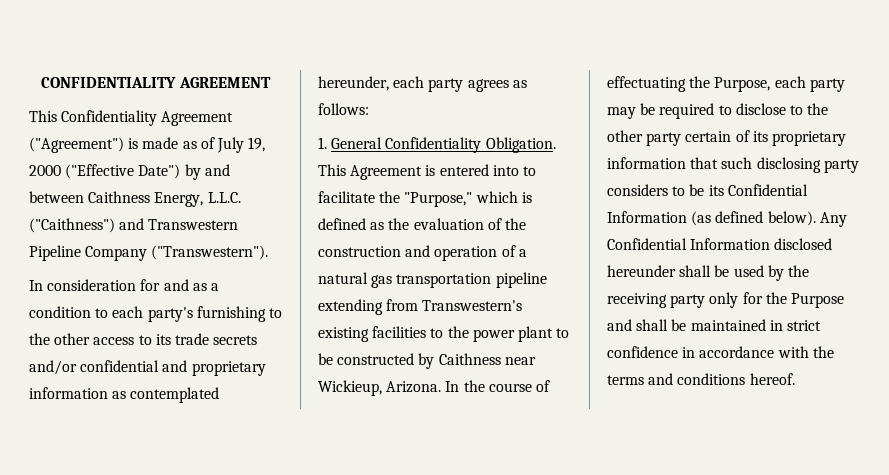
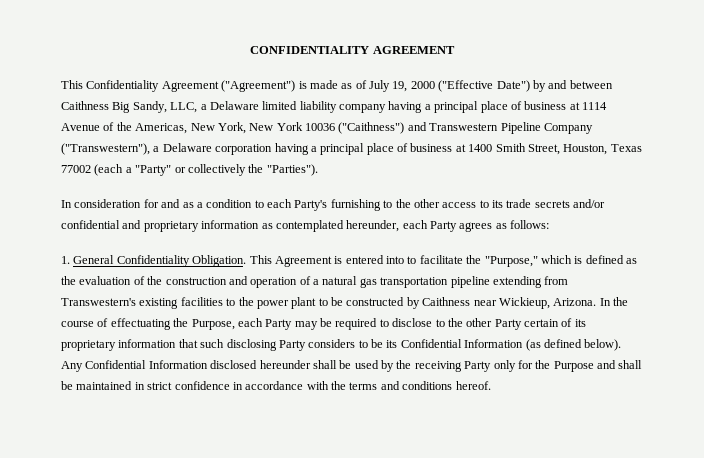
- This Confidentiality Agreement ("Agreement") is made as of July 19, 2000 ("Effective Date") by and between Caithness Energy, L.L.C. ("Caithness") and Transwestern Pipeline Company ("Transwestern").
+ This Confidentiality Agreement ("Agreement") is made as of July 19, 2000 ("Effective Date") by and between Caithness Big Sandy, LLC, a Delaware limited liability company having a principal place of business at 1114 Avenue of the Americas, New York, New York 10036 ("Caithness") and Transwestern Pipeline Company ("Transwestern"), a Delaware corporation having a principal place of business at 1400 Smith Street, Houston, Texas 77002 (each a "Party" or collectively the "Parties").
- In consideration for and as a condition to each party's furnishing to the other access to its trade secrets and/or confidential and proprietary information as contemplated hereunder, each party agrees as follows:
+ In consideration for and as a condition to each Party's furnishing to the other access to its trade secrets and/or confidential and proprietary information as contemplated hereunder, each Party agrees as follows:
- In the course of effectuating the Purpose, each party may be required to disclose to the other party certain of its proprietary information that such disclosing party considers to be its Confidential Information (as defined below).
+ In the course of effectuating the Purpose, each Party may be required to disclose to the other Party certain of its proprietary information that such disclosing Party considers to be its Confidential Information (as defined below).
- Any Confidential Information disclosed hereunder shall be used by the receiving party only for the Purpose and shall be maintained in strict confidence in accordance with the terms and conditions hereof.
+ Any Confidential Information disclosed hereunder shall be used by the receiving Party only for the Purpose and shall be maintained in strict confidence in accordance with the terms and conditions hereof.

